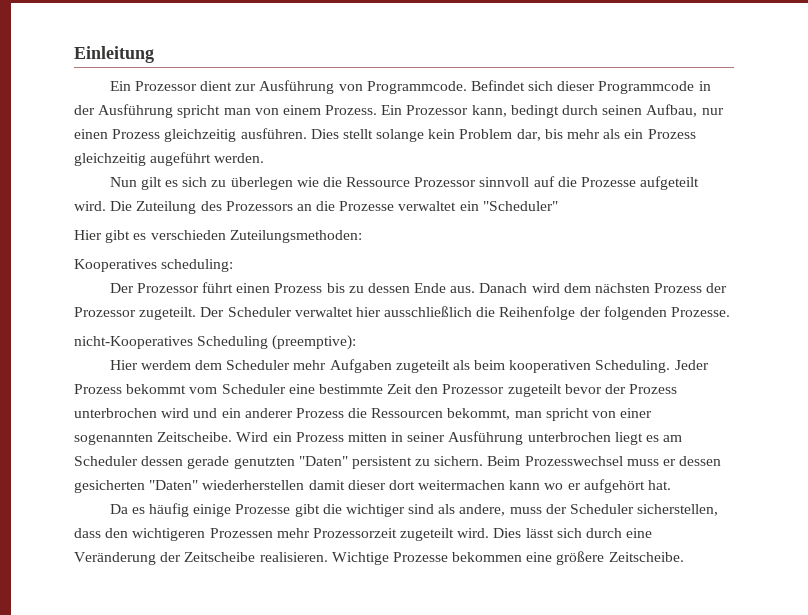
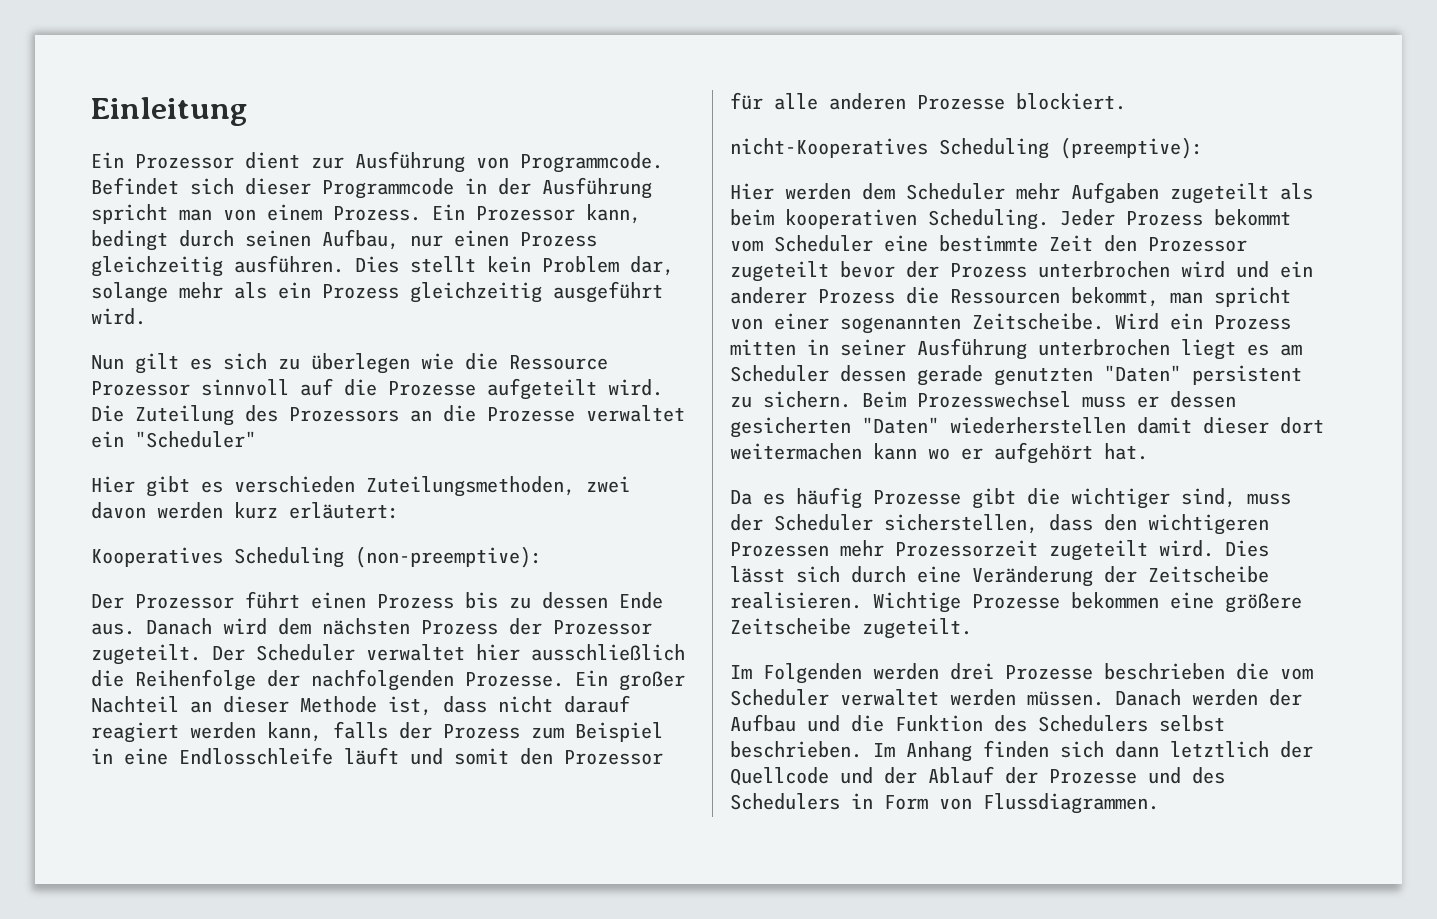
- Dies stellt solange kein Problem dar, bis mehr als ein Prozess gleichzeitig augeführt werden.
+ Dies stellt kein Problem dar, solange mehr als ein Prozess gleichzeitig ausgeführt wird.
- Hier gibt es verschieden Zuteilungsmethoden:
+ Hier gibt es verschieden Zuteilungsmethoden, zwei davon werden kurz erläutert:
- Kooperatives scheduling:
+ Kooperatives Scheduling (non-preemptive):
- Der Scheduler verwaltet hier ausschließlich die Reihenfolge der folgenden Prozesse.
+ Der Scheduler verwaltet hier ausschließlich die Reihenfolge der nachfolgenden Prozesse. Ein großer Nachteil an dieser Methode ist, dass nicht darauf reagiert werden kann, falls der Prozess zum Beispiel in eine Endlosschleife läuft und somit den Prozessor für alle anderen Prozesse blockiert.
- Hier werdem dem Scheduler mehr Aufgaben zugeteilt als beim kooperativen Scheduling.
+ Hier werden dem Scheduler mehr Aufgaben zugeteilt als beim kooperativen Scheduling.
- Da es häufig einige Prozesse gibt die wichtiger sind als andere, muss der Scheduler sicherstellen, dass den wichtigeren Prozessen mehr Prozessorzeit zugeteilt wird.
+ Da es häufig Prozesse gibt die wichtiger sind, muss der Scheduler sicherstellen, dass den wichtigeren Prozessen mehr Prozessorzeit zugeteilt wird.
- Wichtige Prozesse bekommen eine größere Zeitscheibe.
+ Wichtige Prozesse bekommen eine größere Zeitscheibe zugeteilt.
+ Im Folgenden werden drei Prozesse beschrieben die vom Scheduler verwaltet werden müssen. Danach werden der Aufbau und die Funktion des Schedulers selbst beschrieben. Im Anhang finden sich dann letztlich der Quellcode und der Ablauf der Prozesse und des Schedulers in Form von Flussdiagrammen.

